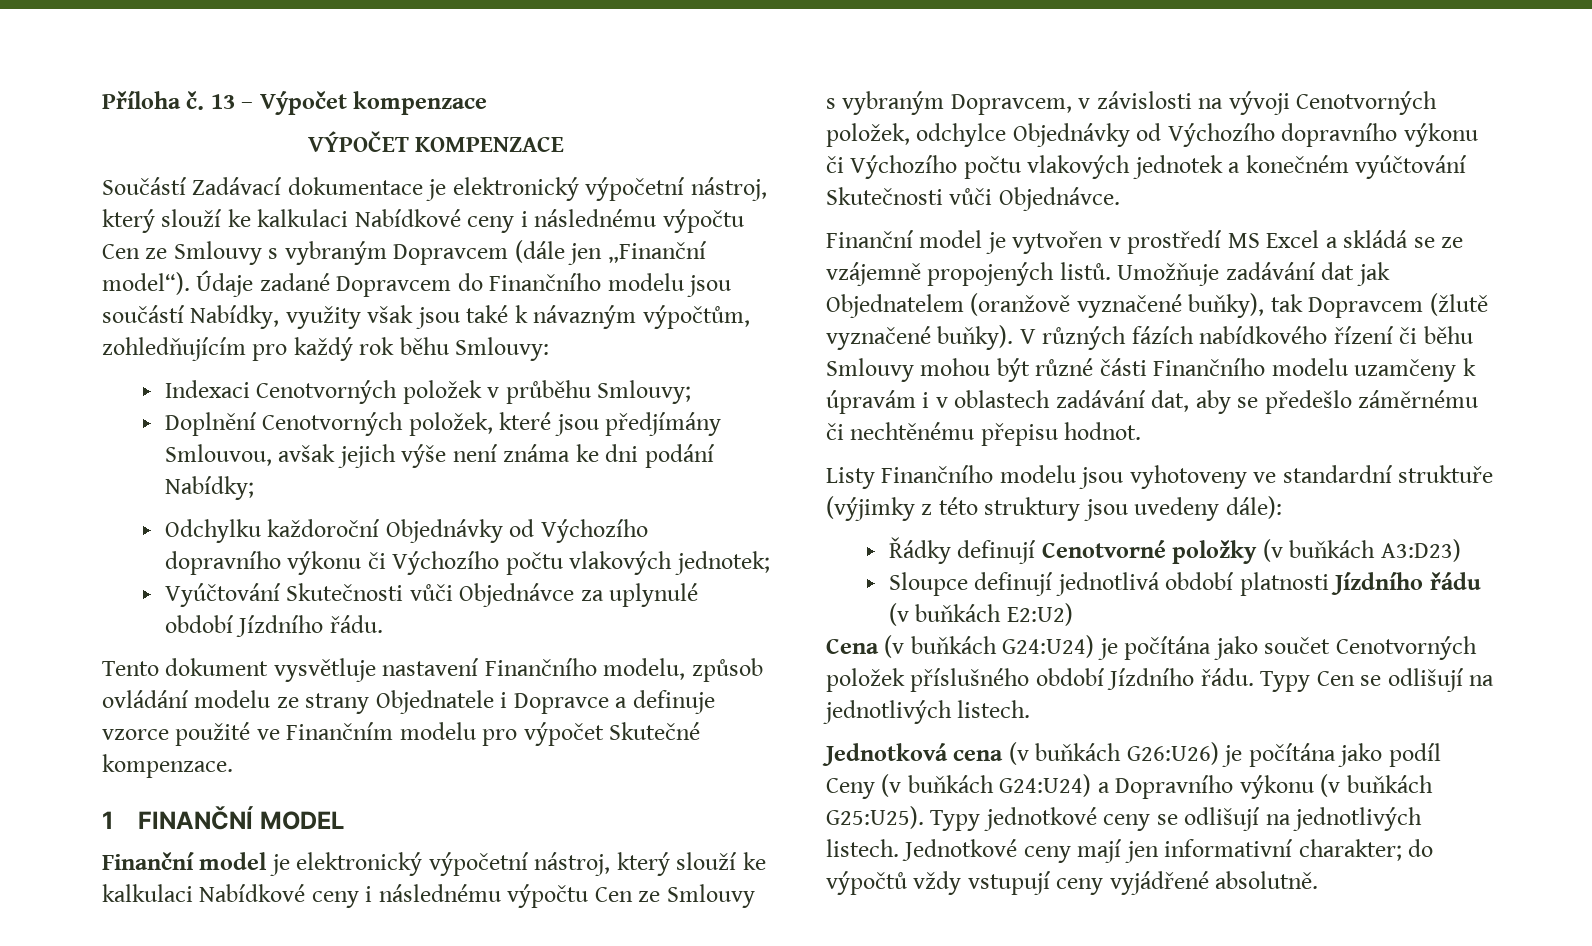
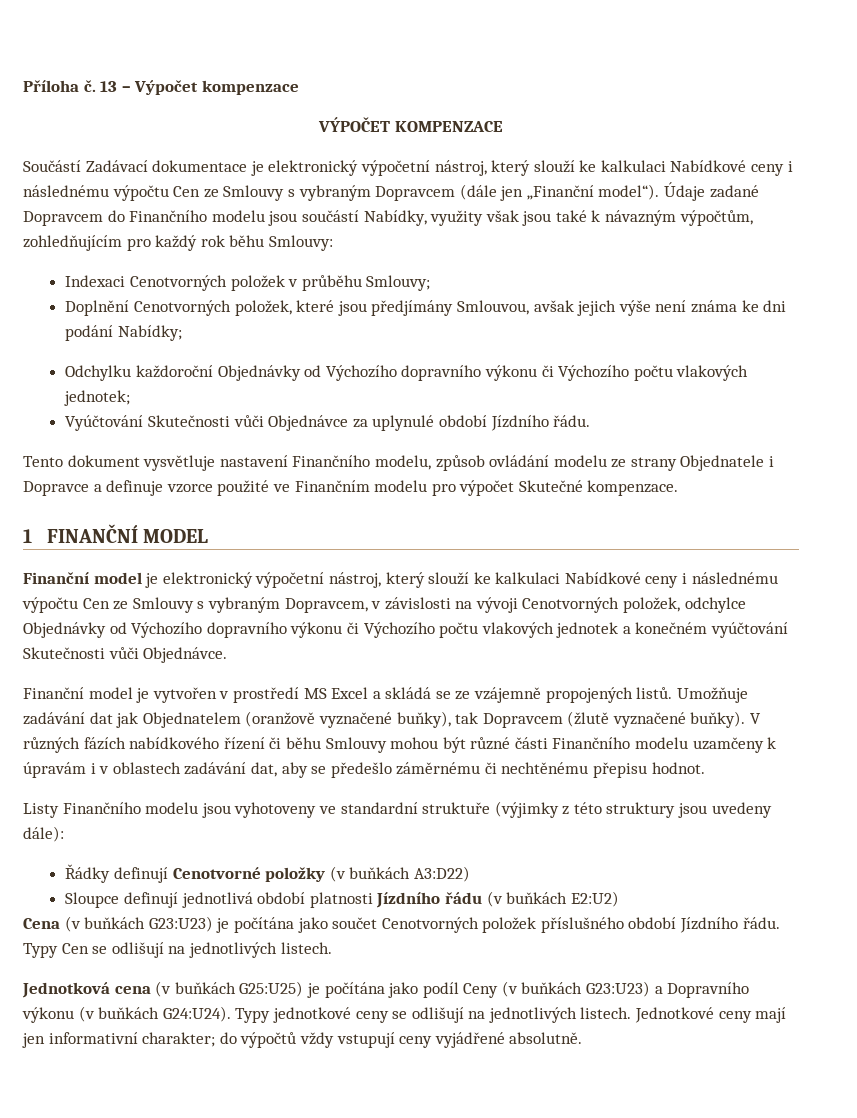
- Řádky definují Cenotvorné položky (v buňkách A3:D23)
+ Řádky definují Cenotvorné položky (v buňkách A3:D22)
- Cena (v buňkách G24:U24) je počítána jako součet Cenotvorných položek příslušného období Jízdního řádu.
+ Cena (v buňkách G23:U23) je počítána jako součet Cenotvorných položek příslušného období Jízdního řádu.
- Jednotková cena (v buňkách G26:U26) je počítána jako podíl Ceny (v buňkách G24:U24) a Dopravního výkonu (v buňkách G25:U25).
+ Jednotková cena (v buňkách G25:U25) je počítána jako podíl Ceny (v buňkách G23:U23) a Dopravního výkonu (v buňkách G24:U24).

